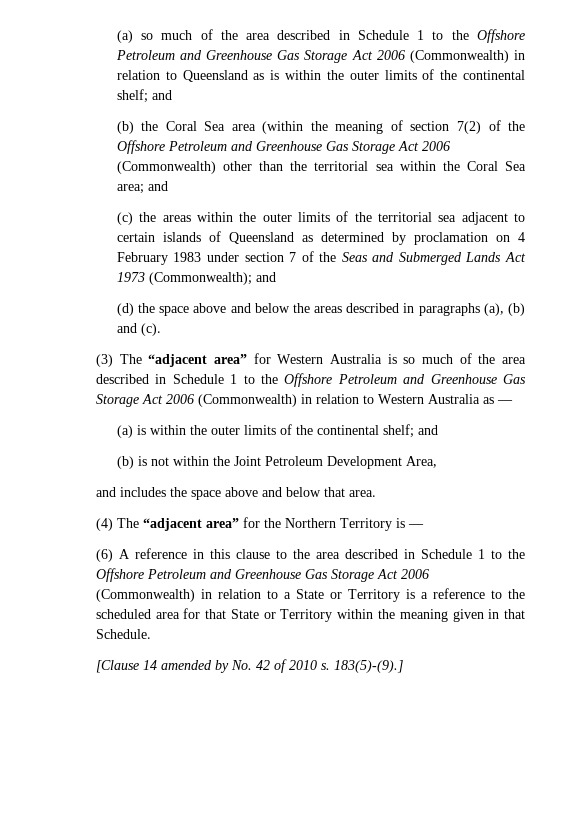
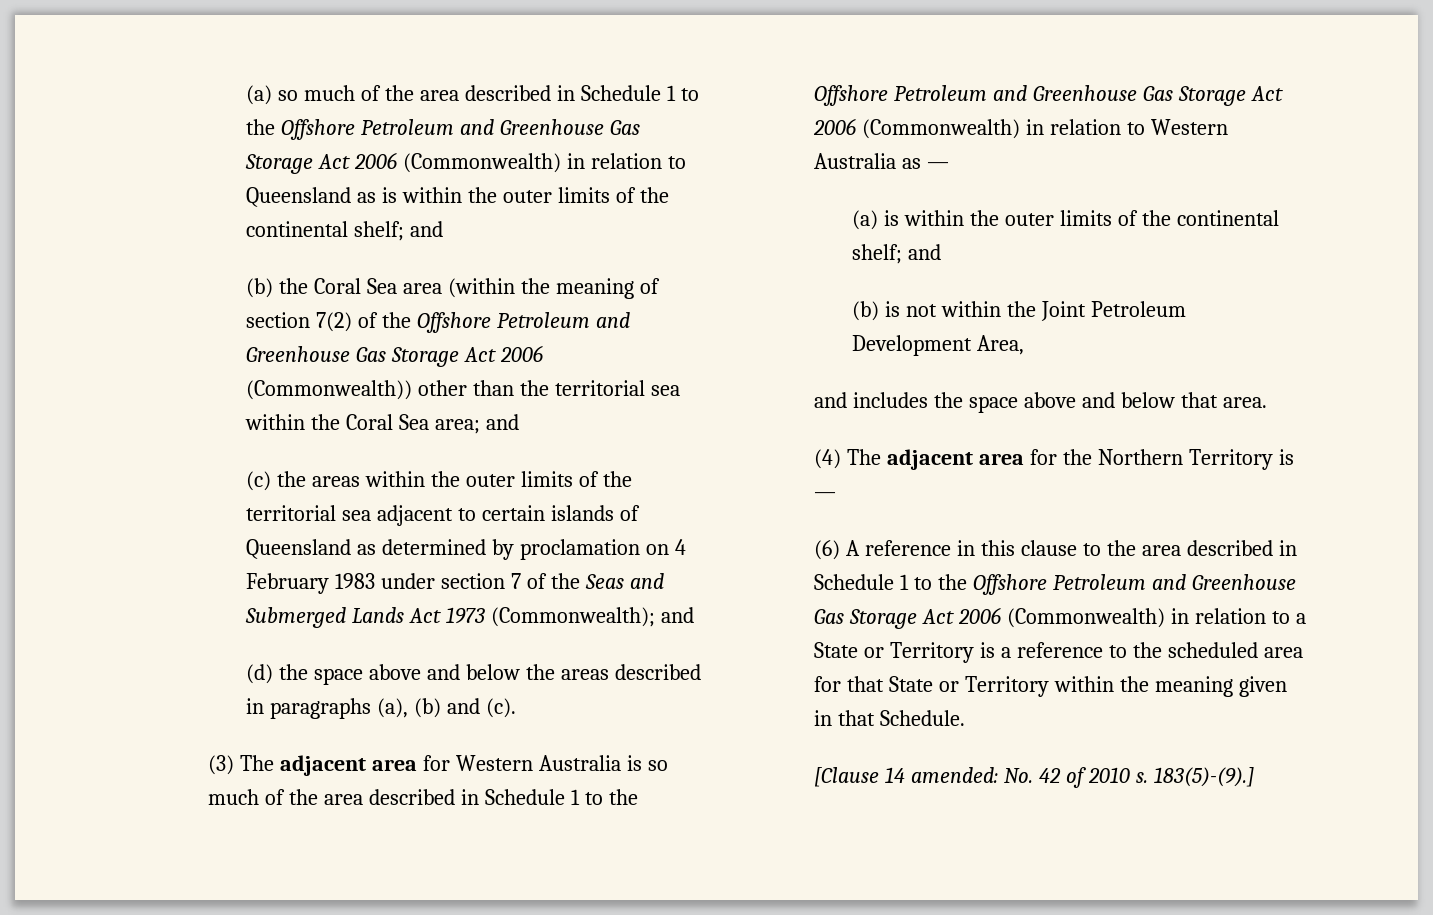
- (b) the Coral Sea area (within the meaning of section 7(2) of the Offshore Petroleum and Greenhouse Gas Storage Act 2006 (Commonwealth) other than the territorial sea within the Coral Sea area; and
+ (b) the Coral Sea area (within the meaning of section 7(2) of the Offshore Petroleum and Greenhouse Gas Storage Act 2006 (Commonwealth)) other than the territorial sea within the Coral Sea area; and
- (3) The “adjacent area” for Western Australia is so much of the area described in Schedule 1 to the Offshore Petroleum and Greenhouse Gas Storage Act 2006 (Commonwealth) in relation to Western Australia as —
+ (3) The adjacent area for Western Australia is so much of the area described in Schedule 1 to the Offshore Petroleum and Greenhouse Gas Storage Act 2006 (Commonwealth) in relation to Western Australia as —
- (4) The “adjacent area” for the Northern Territory is —
+ (4) The adjacent area for the Northern Territory is —
- [Clause 14 amended by No. 42 of 2010 s.
+ [Clause 14 amended: No. 42 of 2010 s.

